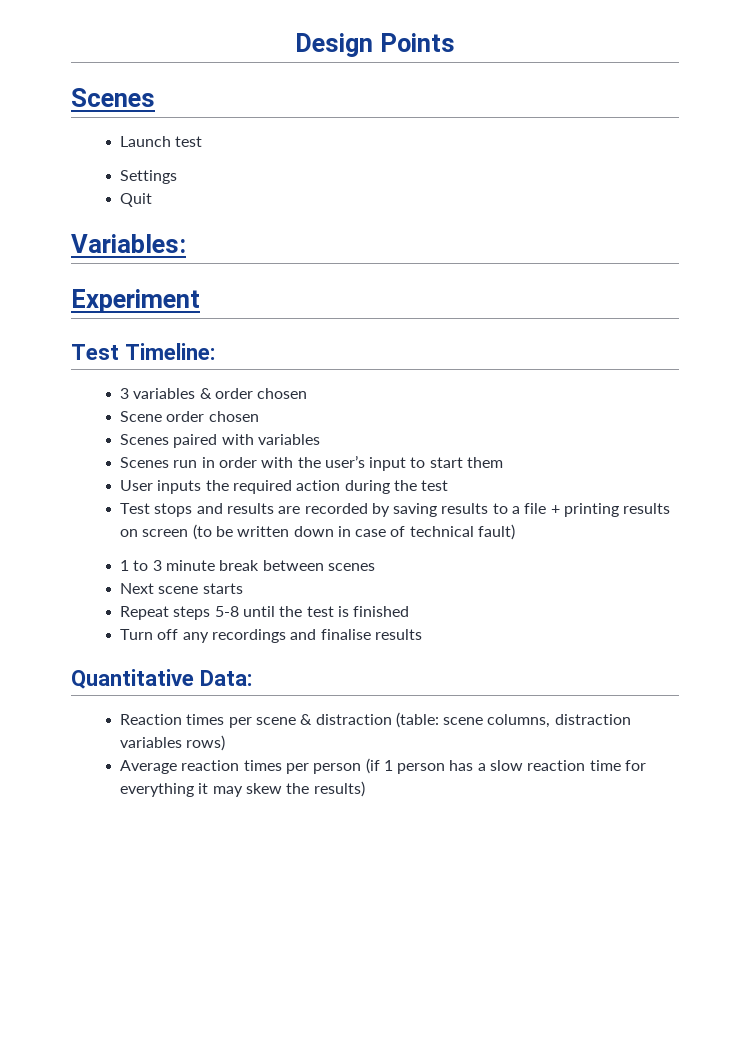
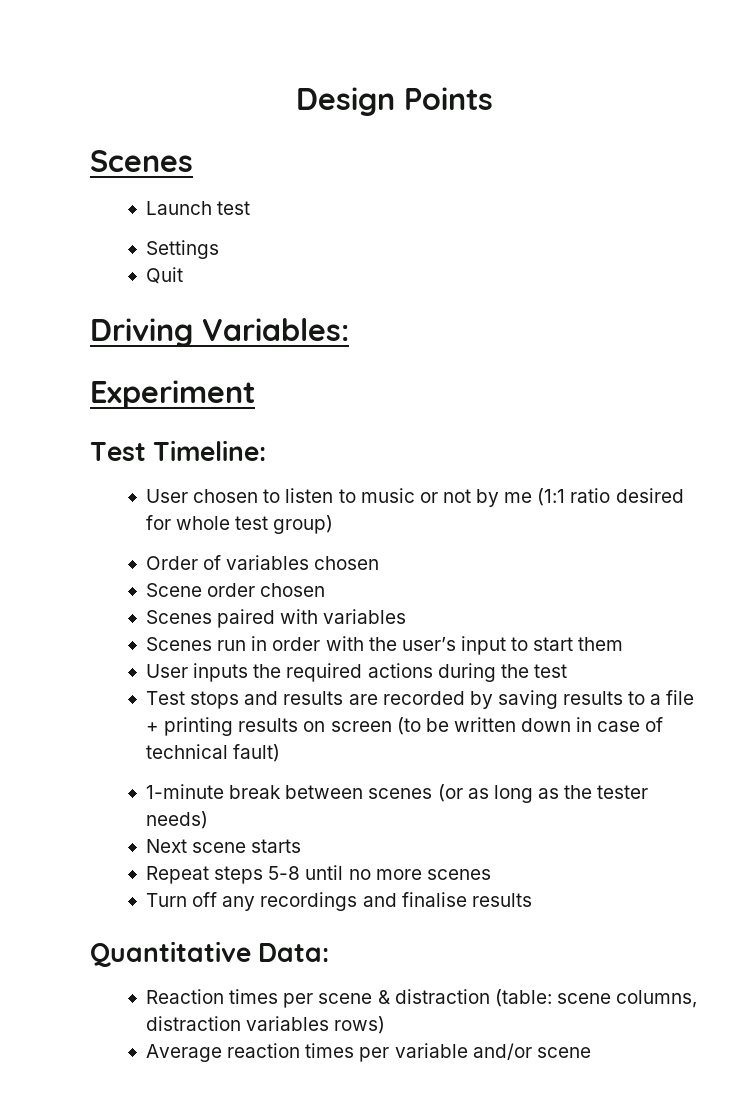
- Variables:
+ Driving Variables:
- 3 variables & order chosen
+ User chosen to listen to music or not by me (1:1 ratio desired for whole test group)
+ Order of variables chosen
- User inputs the required action during the test
+ User inputs the required actions during the test
- 1 to 3 minute break between scenes
+ 1-minute break between scenes (or as long as the tester needs)
- Repeat steps 5-8 until the test is finished
+ Repeat steps 5-8 until no more scenes
- Average reaction times per person (if 1 person has a slow reaction time for everything it may skew the results)
+ Average reaction times per variable and/or scene

